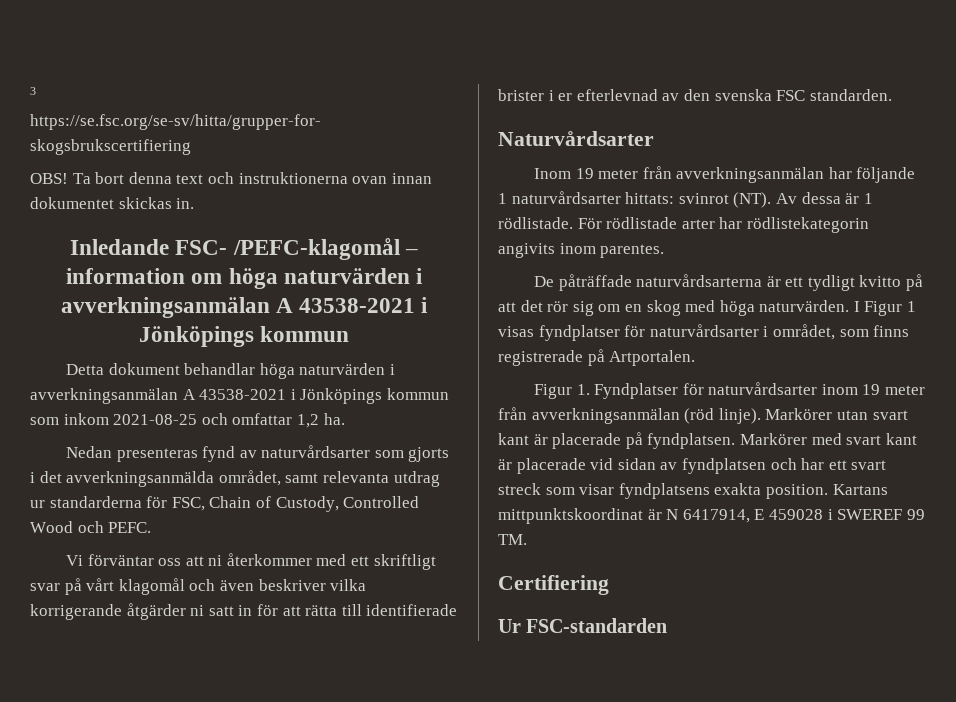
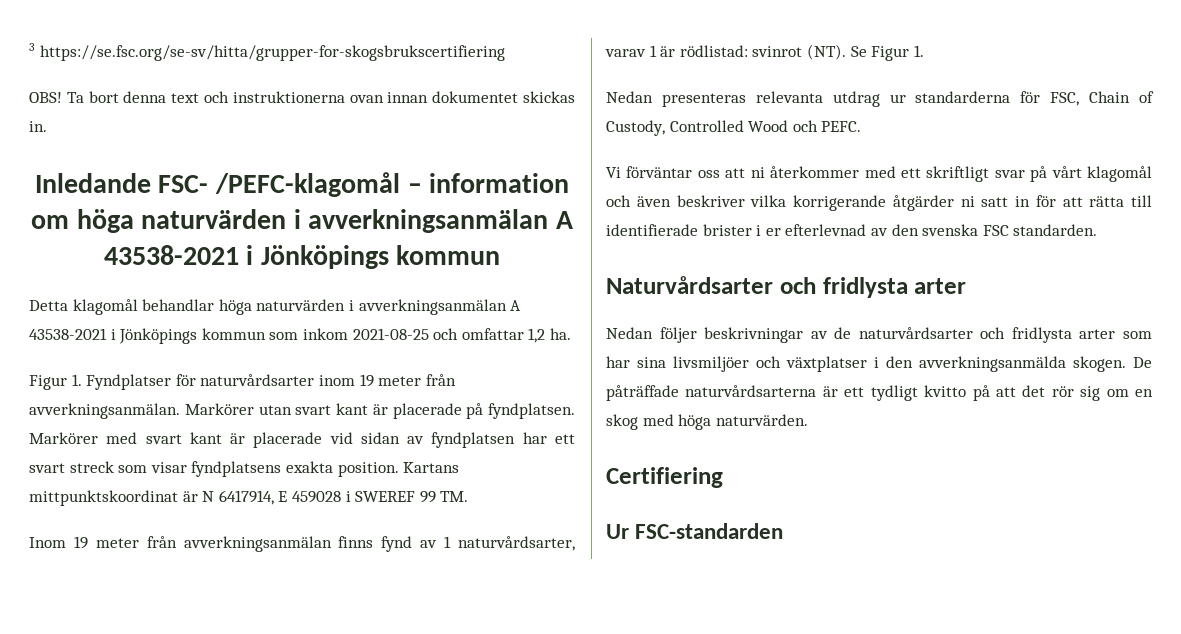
- Detta dokument behandlar höga naturvärden i avverkningsanmälan A 43538-2021 i Jönköpings kommun som inkom 2021-08-25 och omfattar 1,2 ha.
+ Detta klagomål behandlar höga naturvärden i avverkningsanmälan A 43538-2021 i Jönköpings kommun som inkom 2021-08-25 och omfattar 1,2 ha.
- Nedan presenteras fynd av naturvårdsarter som gjorts i det avverkningsanmälda området, samt relevanta utdrag ur standarderna för FSC, Chain of Custody, Controlled Wood och PEFC.
+ Figur 1. Fyndplatser för naturvårdsarter inom 19 meter från avverkningsanmälan. Markörer utan svart kant är placerade på fyndplatsen. Markörer med svart kant är placerade vid sidan av fyndplatsen har ett svart streck som visar fyndplatsens exakta position. Kartans mittpunktskoordinat är N 6417914, E 459028 i SWEREF 99 TM.
+ Inom 19 meter från avverkningsanmälan finns fynd av 1 naturvårdsarter, varav 1 är rödlistad: svinrot (NT). Se Figur 1.
+ Nedan presenteras relevanta utdrag ur standarderna för FSC, Chain of Custody, Controlled Wood och PEFC.
- Naturvårdsarter
- Inom 19 meter från avverkningsanmälan har följande 1 naturvårdsarter hittats: svinrot (NT). Av dessa är 1 rödlistade. För rödlistade arter har rödlistekategorin angivits inom parentes.
- De påträffade naturvårdsarterna är ett tydligt kvitto på att det rör sig om en skog med höga naturvärden. I Figur 1 visas fyndplatser för naturvårdsarter i området, som finns registrerade på Artportalen.
- Figur 1. Fyndplatser för naturvårdsarter inom 19 meter från avverkningsanmälan (röd linje). Markörer utan svart kant är placerade på fyndplatsen. Markörer med svart kant är placerade vid sidan av fyndplatsen och har ett svart streck som visar fyndplatsens exakta position. Kartans mittpunktskoordinat är N 6417914, E 459028 i SWEREF 99 TM.
+ Naturvårdsarter och fridlysta arter
+ Nedan följer beskrivningar av de naturvårdsarter och fridlysta arter som har sina livsmiljöer och växtplatser i den avverkningsanmälda skogen. De påträffade naturvårdsarterna är ett tydligt kvitto på att det rör sig om en skog med höga naturvärden.

